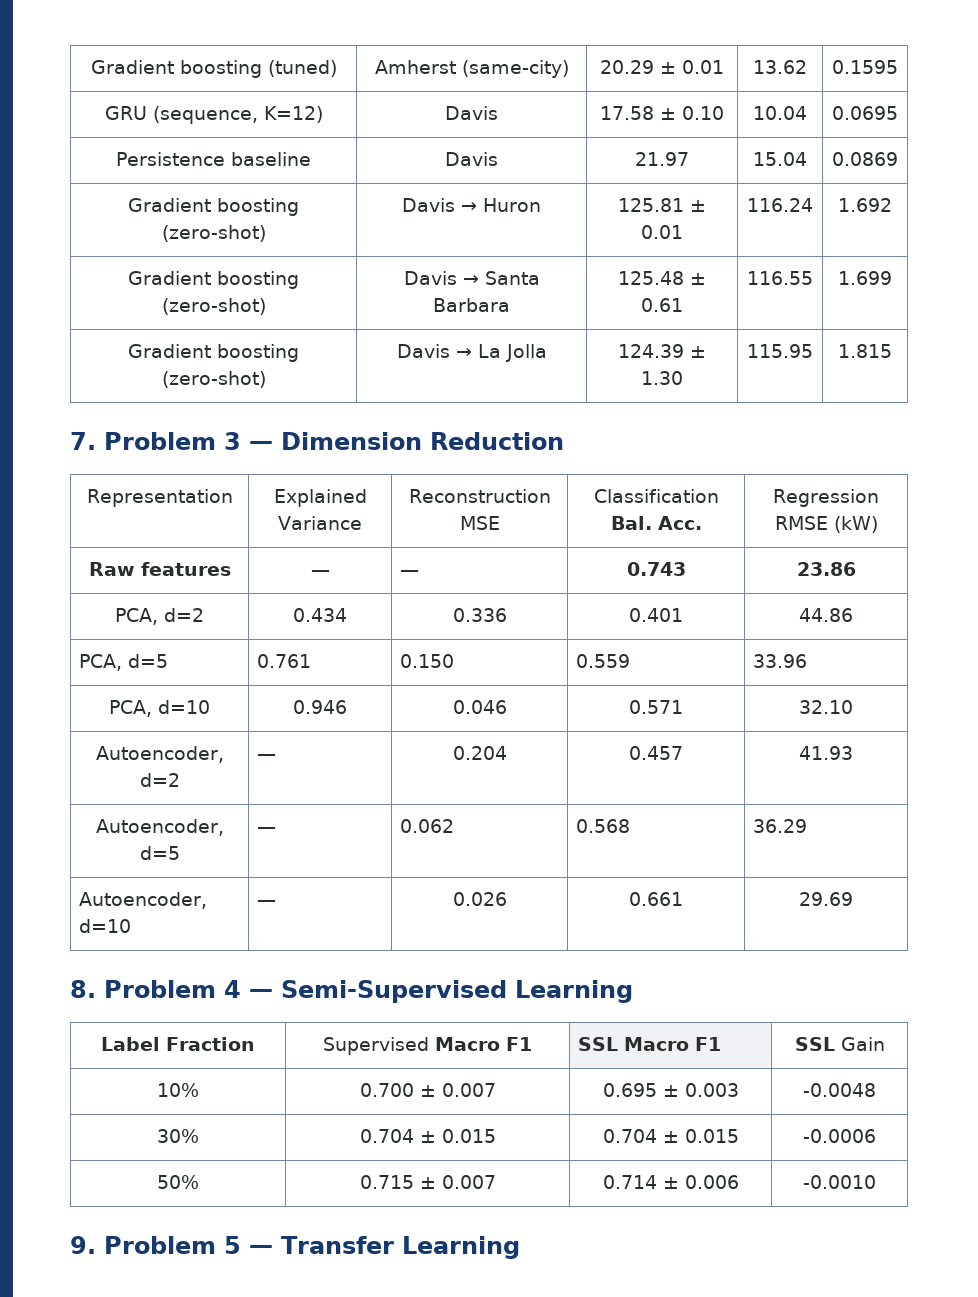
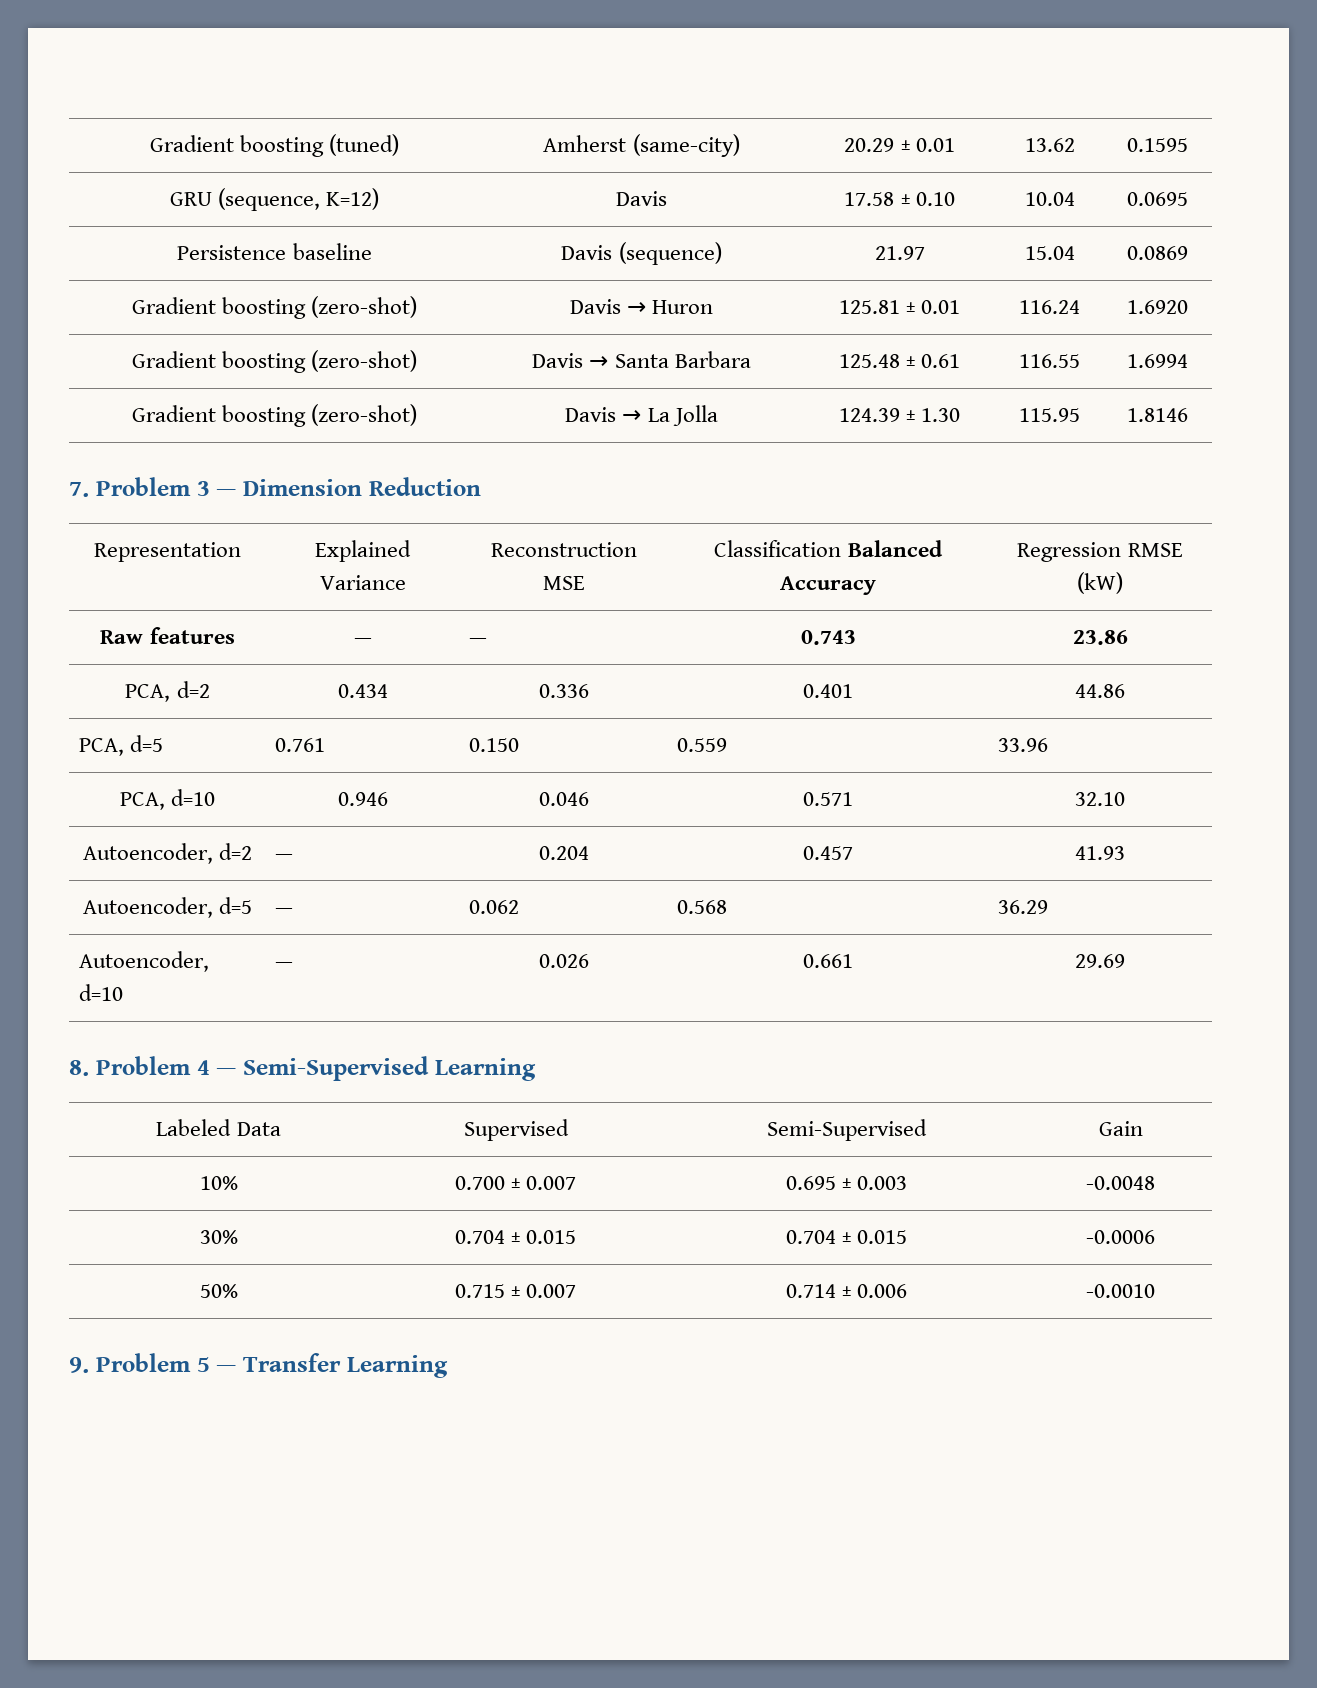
- Persistence baseline | Davis | 21.97 | 15.04 | 0.0869
+ Persistence baseline | Davis (sequence) | 21.97 | 15.04 | 0.0869
- Gradient boosting (zero-shot) | Davis → Huron | 125.81 ± 0.01 | 116.24 | 1.692
+ Gradient boosting (zero-shot) | Davis → Huron | 125.81 ± 0.01 | 116.24 | 1.6920
- Gradient boosting (zero-shot) | Davis → Santa Barbara | 125.48 ± 0.61 | 116.55 | 1.699
+ Gradient boosting (zero-shot) | Davis → Santa Barbara | 125.48 ± 0.61 | 116.55 | 1.6994
- Gradient boosting (zero-shot) | Davis → La Jolla | 124.39 ± 1.30 | 115.95 | 1.815
+ Gradient boosting (zero-shot) | Davis → La Jolla | 124.39 ± 1.30 | 115.95 | 1.8146
- Representation | Explained Variance | Reconstruction MSE | Classification Bal. Acc. | Regression RMSE (kW)
+ Representation | Explained Variance | Reconstruction MSE | Classification Balanced Accuracy | Regression RMSE (kW)
- Label Fraction | Supervised Macro F1 | SSL Macro F1 | SSL Gain
+ Labeled Data | Supervised | Semi-Supervised | Gain

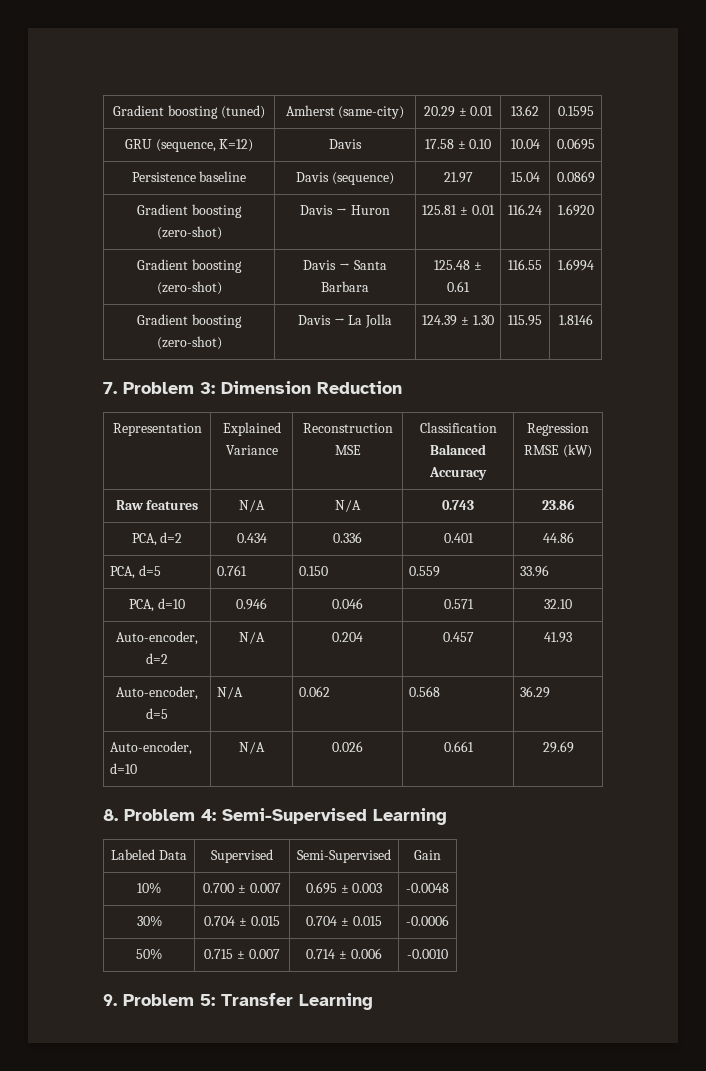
- 7. Problem 3 — Dimension Reduction
+ 7. Problem 3: Dimension Reduction
- Raw features | — | — | 0.743 | 23.86
+ Raw features | N/A | N/A | 0.743 | 23.86
- Autoencoder, d=2 | — | 0.204 | 0.457 | 41.93
+ Auto-encoder, d=2 | N/A | 0.204 | 0.457 | 41.93
- Autoencoder, d=5 | — | 0.062 | 0.568 | 36.29
+ Auto-encoder, d=5 | N/A | 0.062 | 0.568 | 36.29
- Autoencoder, d=10 | — | 0.026 | 0.661 | 29.69
+ Auto-encoder, d=10 | N/A | 0.026 | 0.661 | 29.69
- 8. Problem 4 — Semi-Supervised Learning
+ 8. Problem 4: Semi-Supervised Learning
- 9. Problem 5 — Transfer Learning
+ 9. Problem 5: Transfer Learning

